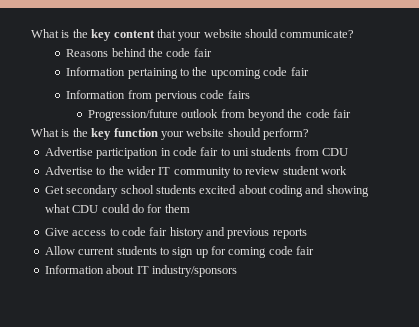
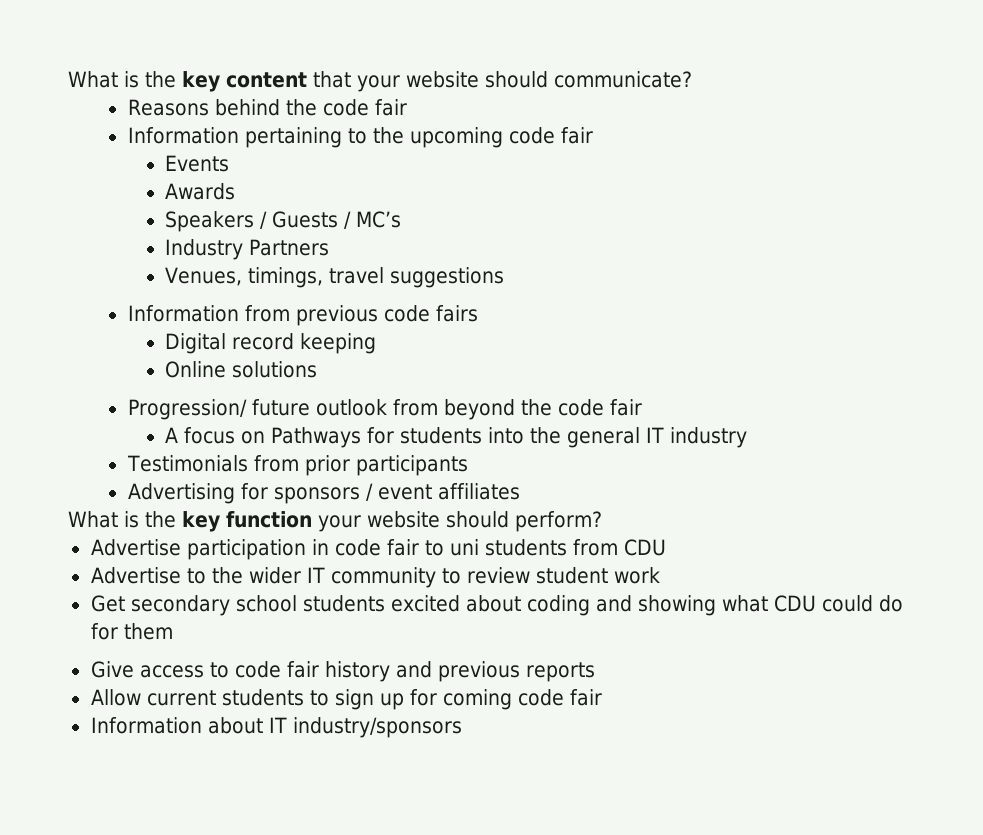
+ Events
+ Awards
+ Speakers / Guests / MC’s
+ Industry Partners
+ Venues, timings, travel suggestions
- Information from pervious code fairs
+ Information from previous code fairs
- Progression/future outlook from beyond the code fair
+ Digital record keeping
+ Online solutions
+ Progression/ future outlook from beyond the code fair
+ A focus on Pathways for students into the general IT industry
+ Testimonials from prior participants
+ Advertising for sponsors / event affiliates

